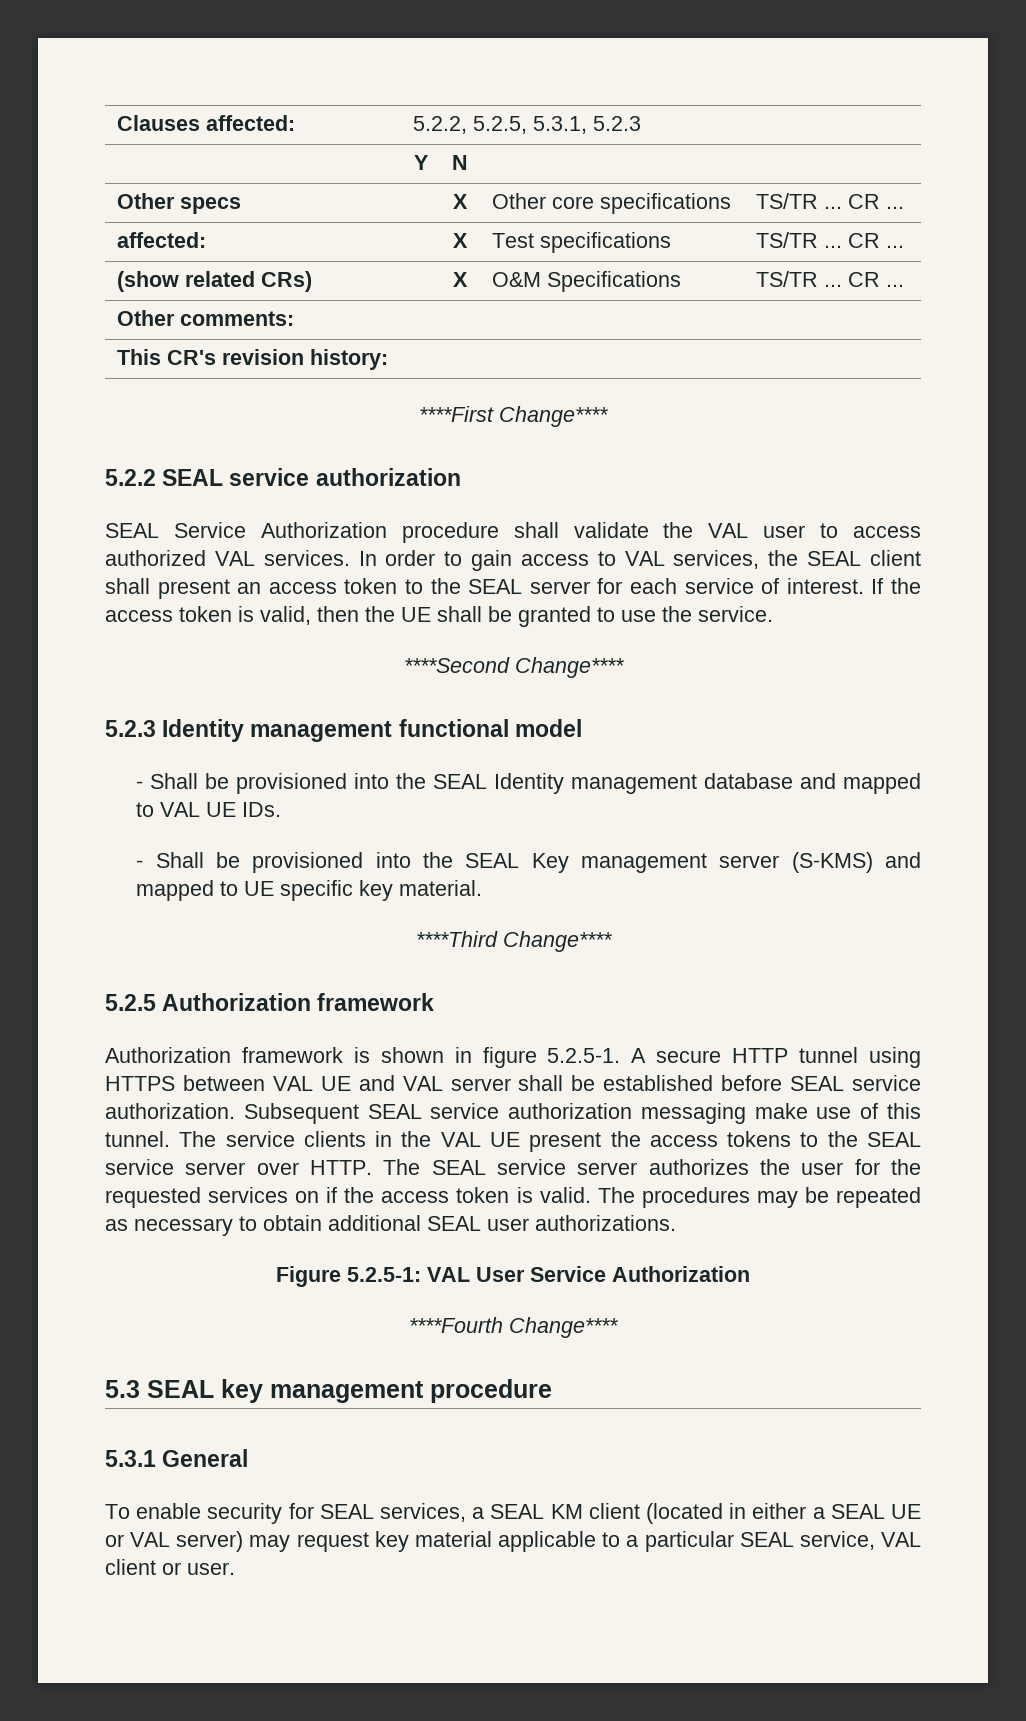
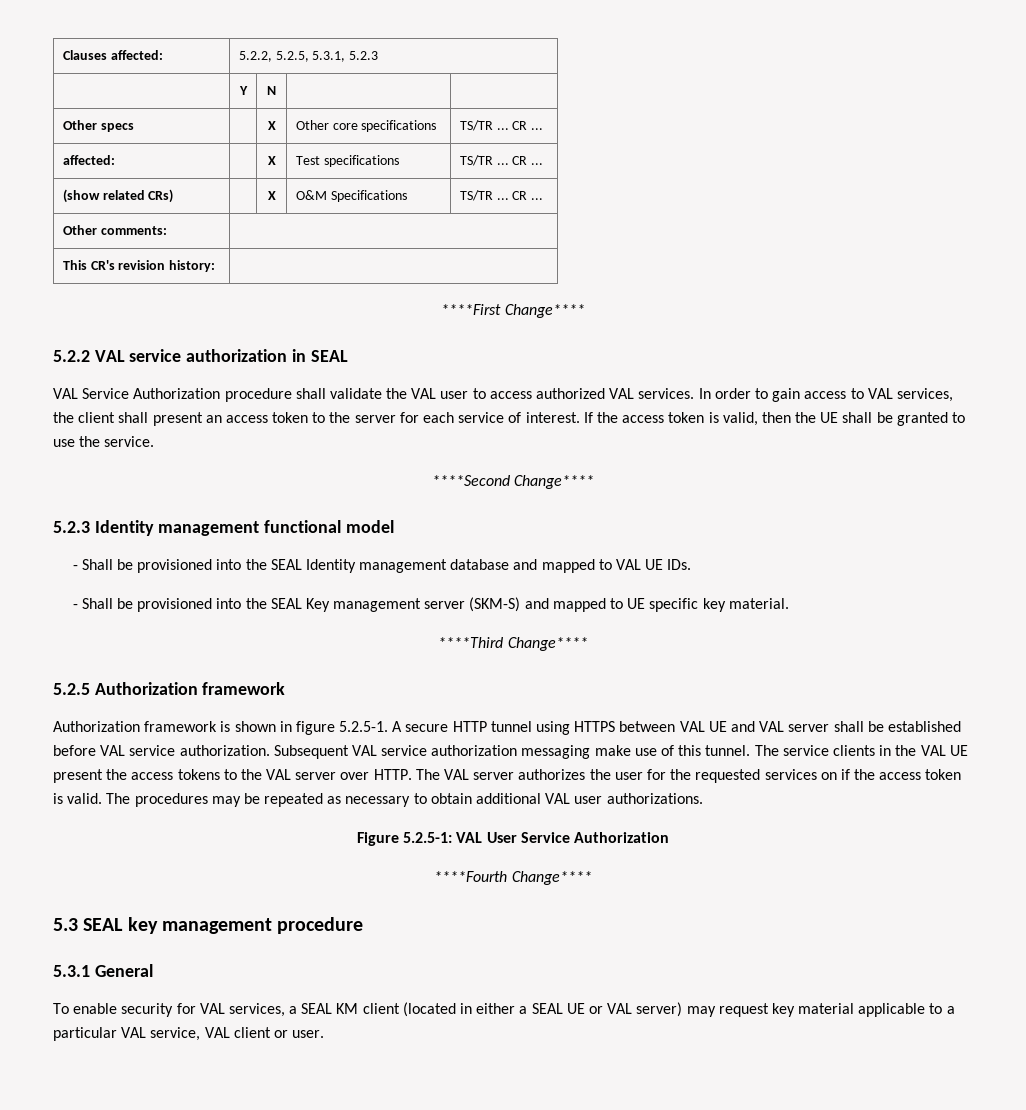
- 5.2.2 SEAL service authorization
- SEAL Service Authorization procedure shall validate the VAL user to access authorized VAL services.
+ 5.2.2 VAL service authorization in SEAL
+ VAL Service Authorization procedure shall validate the VAL user to access authorized VAL services.
- In order to gain access to VAL services, the SEAL client shall present an access token to the SEAL server for each service of interest.
+ In order to gain access to VAL services, the client shall present an access token to the server for each service of interest.
- - Shall be provisioned into the SEAL Key management server (S-KMS) and mapped to UE specific key material.
+ - Shall be provisioned into the SEAL Key management server (SKM-S) and mapped to UE specific key material.
- Authorization framework is shown in figure 5.2.5-1. A secure HTTP tunnel using HTTPS between VAL UE and VAL server shall be established before SEAL service authorization.
+ Authorization framework is shown in figure 5.2.5-1. A secure HTTP tunnel using HTTPS between VAL UE and VAL server shall be established before VAL service authorization.
- Subsequent SEAL service authorization messaging make use of this tunnel.
+ Subsequent VAL service authorization messaging make use of this tunnel.
- The service clients in the VAL UE present the access tokens to the SEAL service server over HTTP.
+ The service clients in the VAL UE present the access tokens to the VAL server over HTTP.
- The SEAL service server authorizes the user for the requested services on if the access token is valid.
+ The VAL server authorizes the user for the requested services on if the access token is valid.
- The procedures may be repeated as necessary to obtain additional SEAL user authorizations.
+ The procedures may be repeated as necessary to obtain additional VAL user authorizations.
- To enable security for SEAL services, a SEAL KM client (located in either a SEAL UE or VAL server) may request key material applicable to a particular SEAL service, VAL client or user.
+ To enable security for VAL services, a SEAL KM client (located in either a SEAL UE or VAL server) may request key material applicable to a particular VAL service, VAL client or user.

